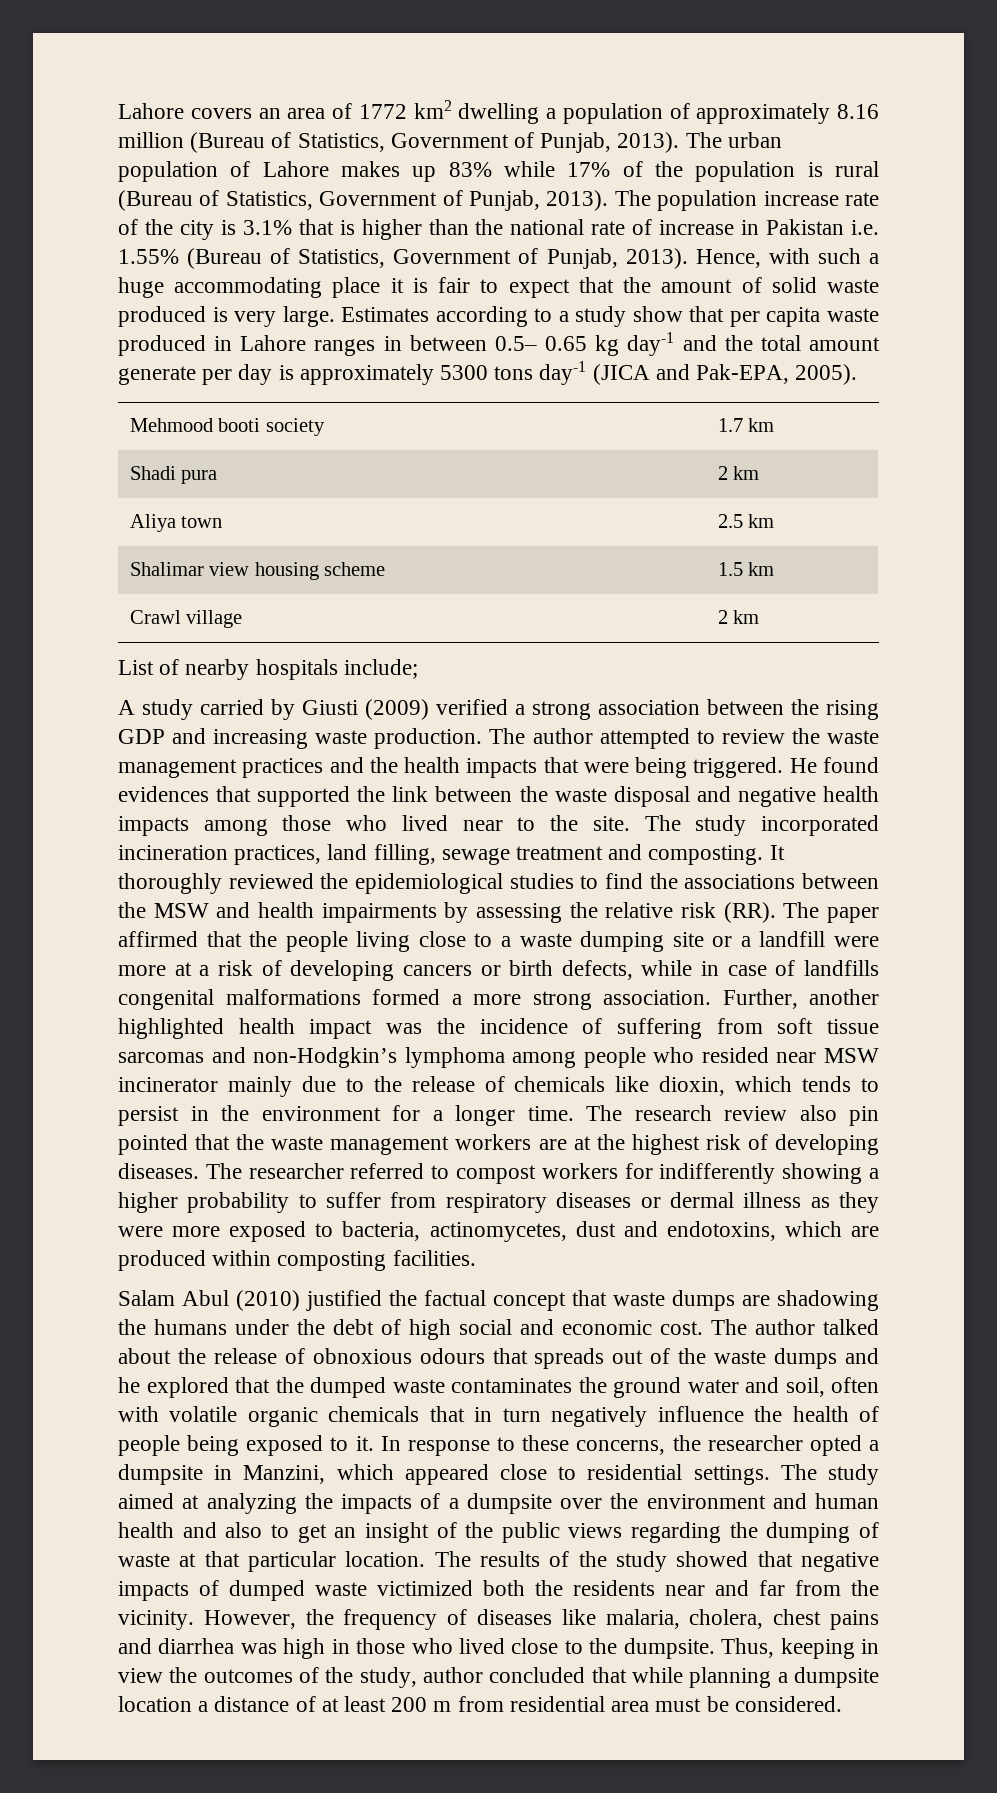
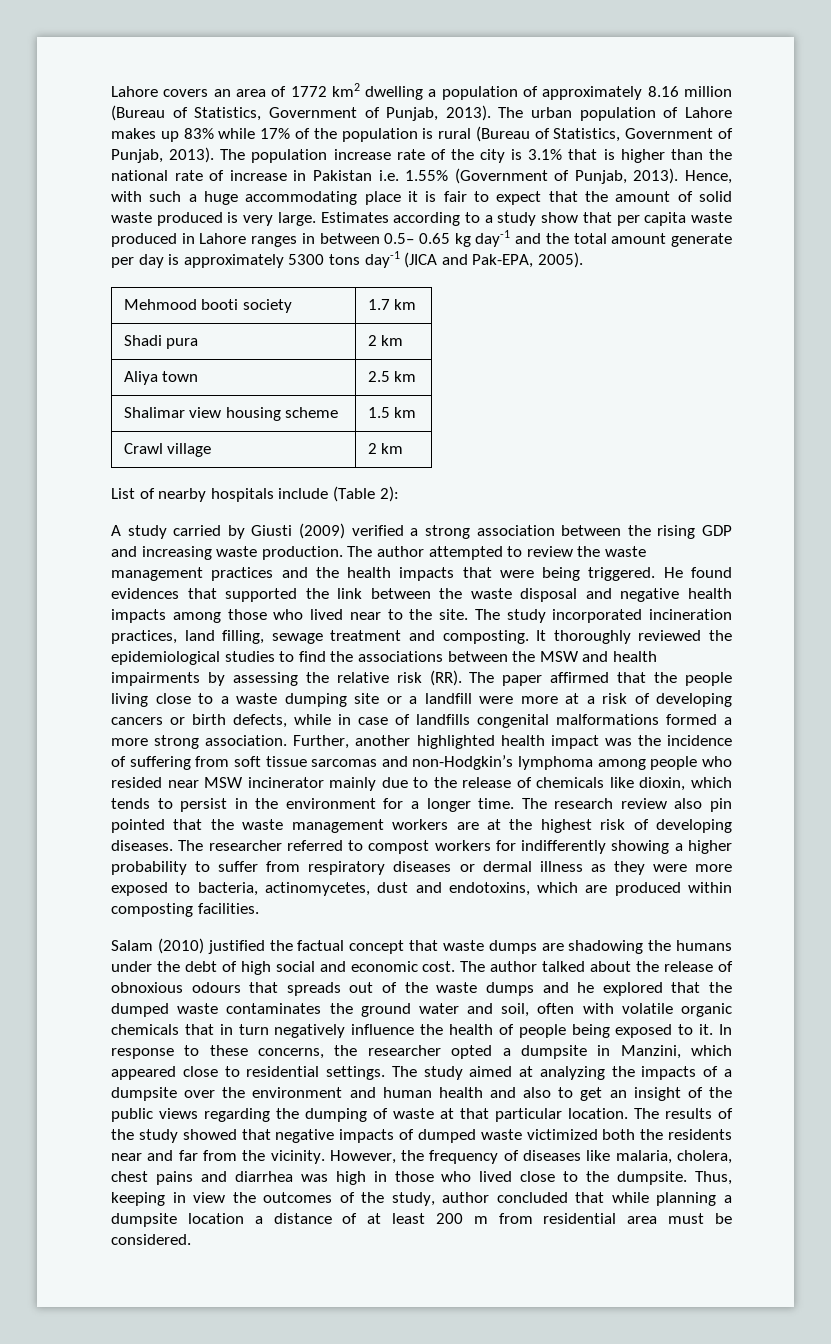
- The population increase rate of the city is 3.1% that is higher than the national rate of increase in Pakistan i.e. 1.55% (Bureau of Statistics, Government of Punjab, 2013).
+ The population increase rate of the city is 3.1% that is higher than the national rate of increase in Pakistan i.e. 1.55% (Government of Punjab, 2013).
- List of nearby hospitals include;
+ List of nearby hospitals include (Table 2):
- Salam Abul (2010) justified the factual concept that waste dumps are shadowing the humans under the debt of high social and economic cost.
+ Salam (2010) justified the factual concept that waste dumps are shadowing the humans under the debt of high social and economic cost.

